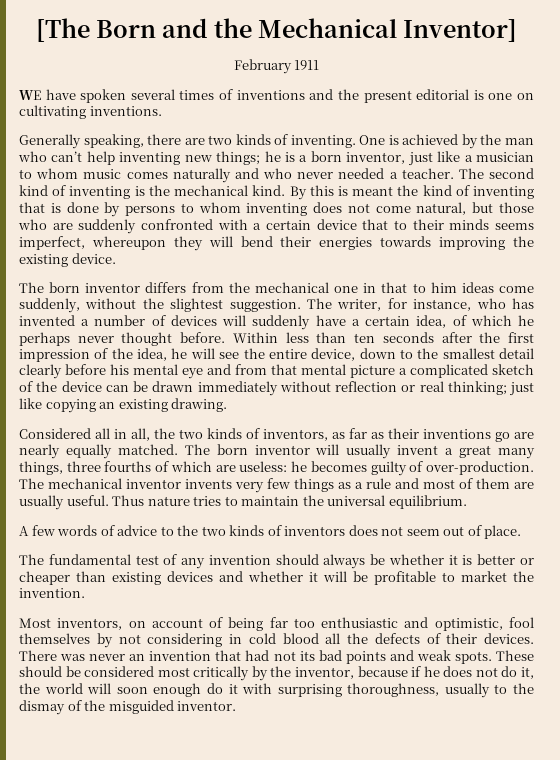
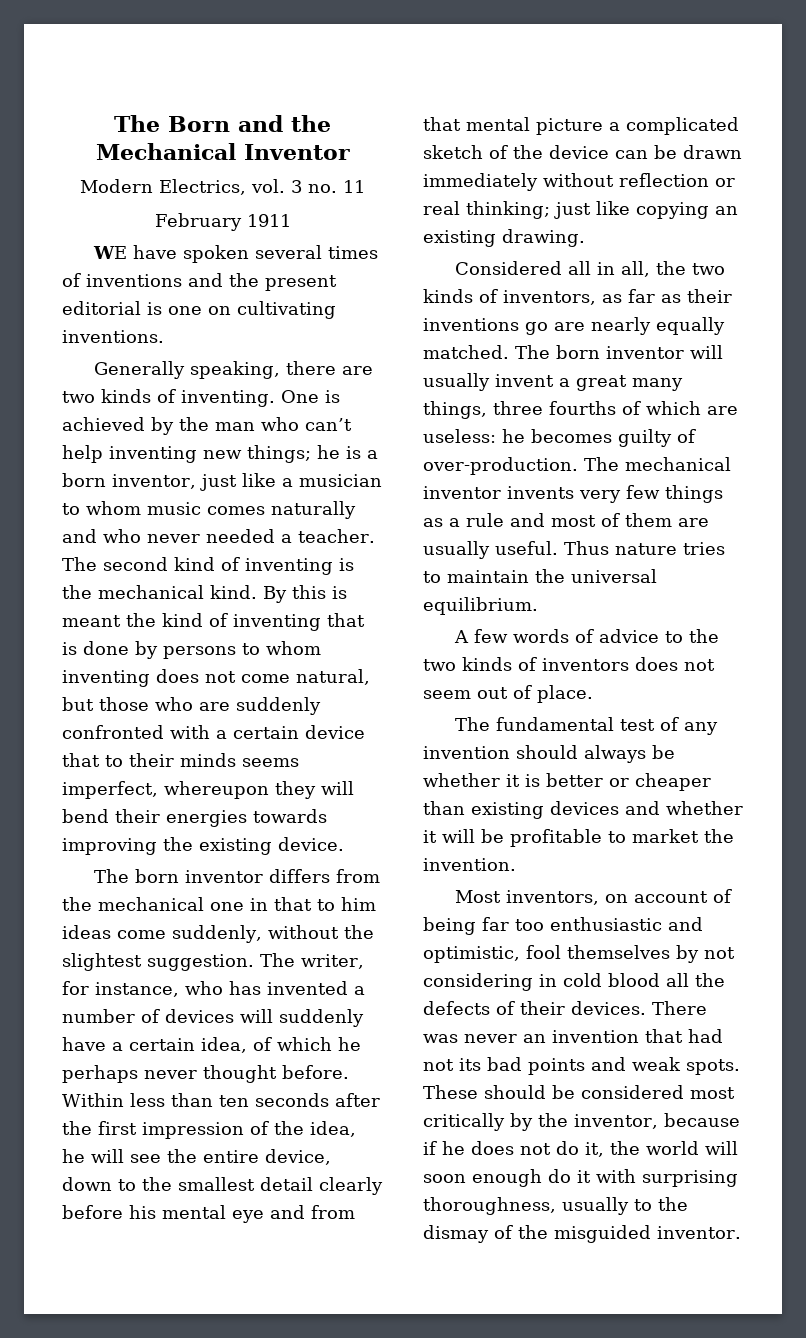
- [The Born and the Mechanical Inventor]
+ The Born and the Mechanical Inventor
+ Modern Electrics, vol. 3 no. 11

